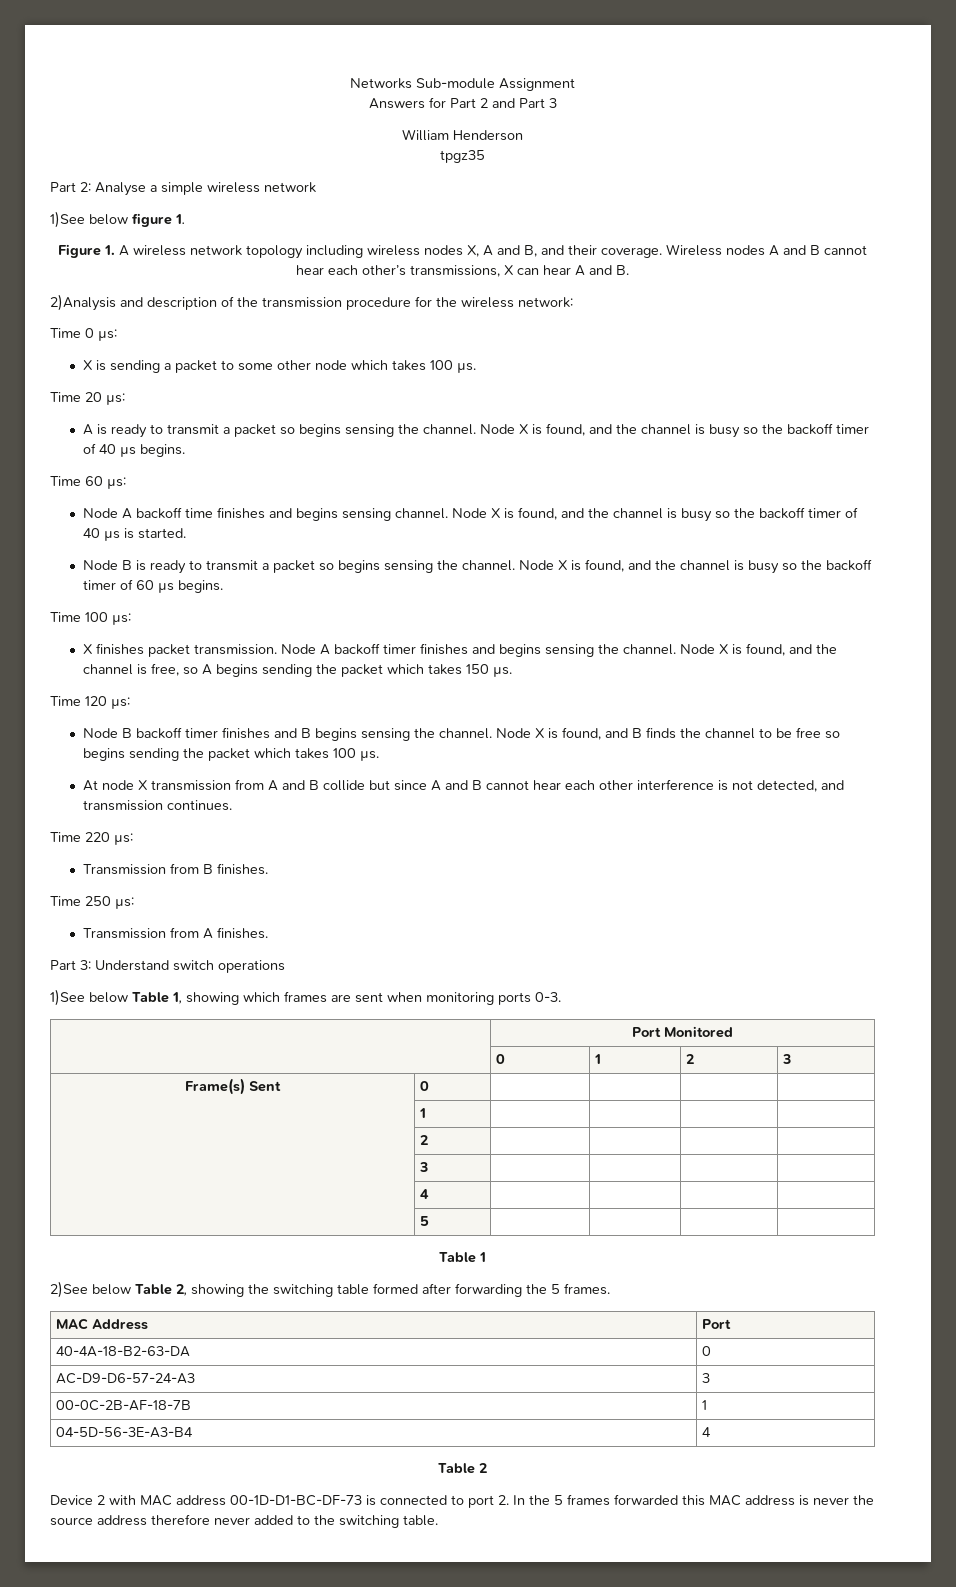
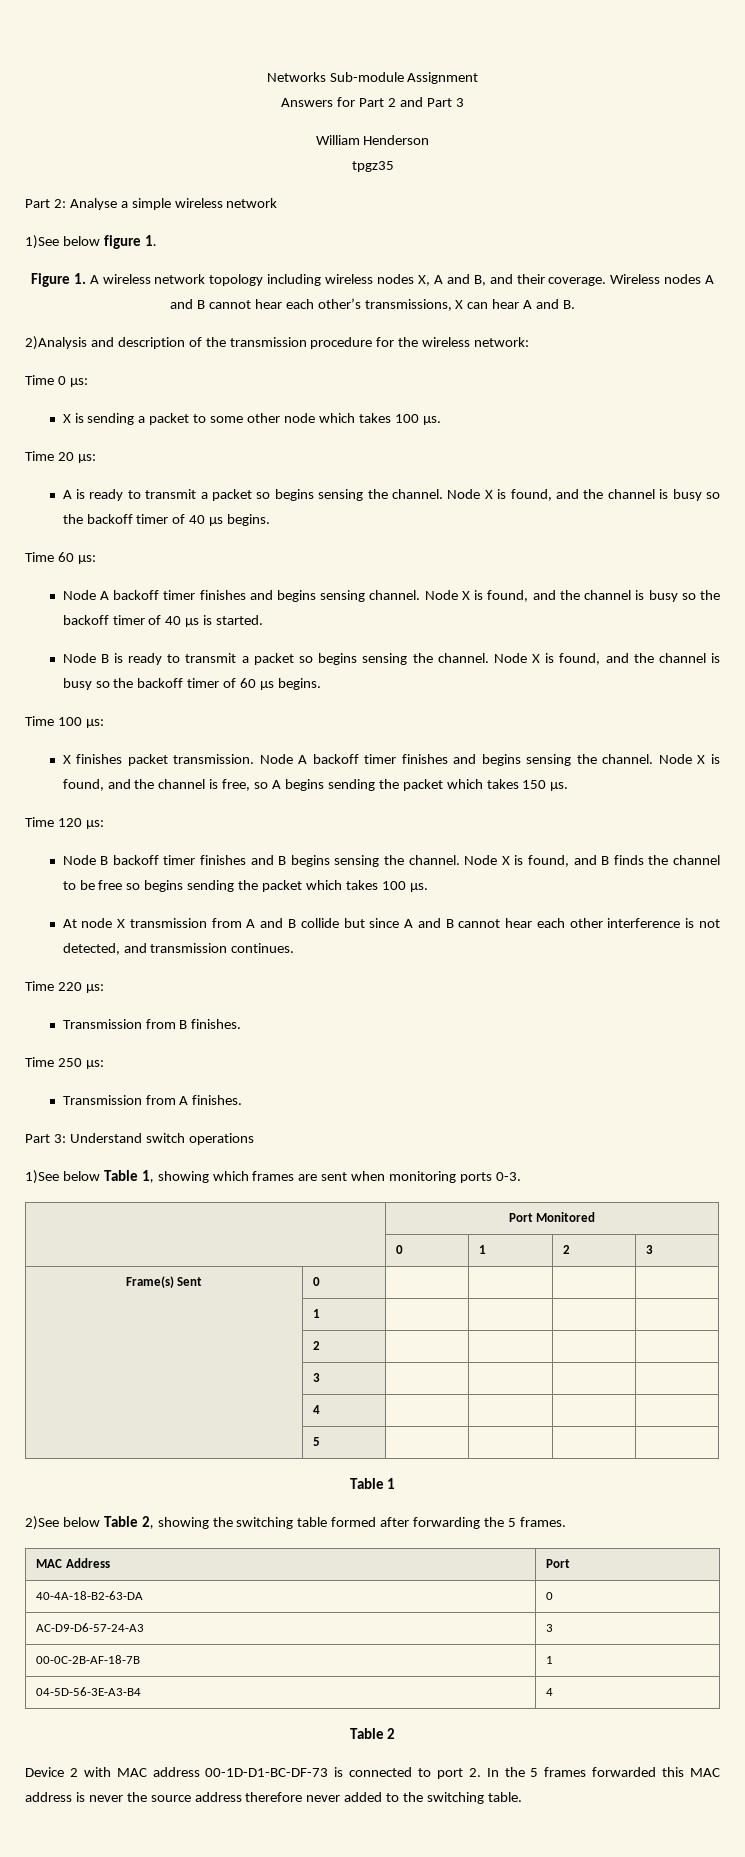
- Node A backoff time finishes and begins sensing channel.
+ Node A backoff timer finishes and begins sensing channel.

